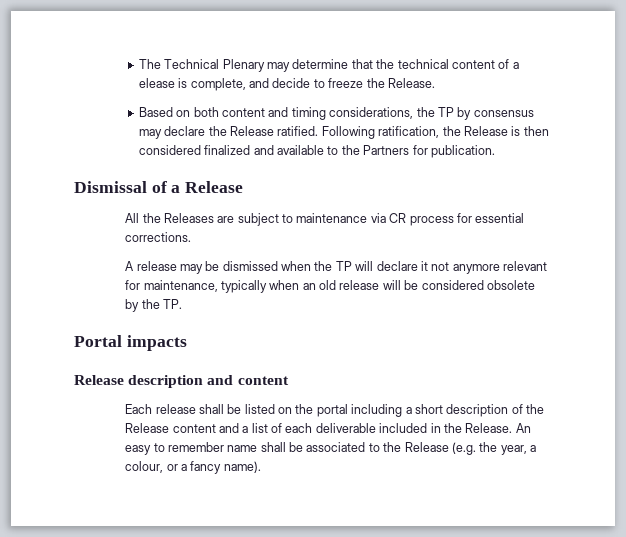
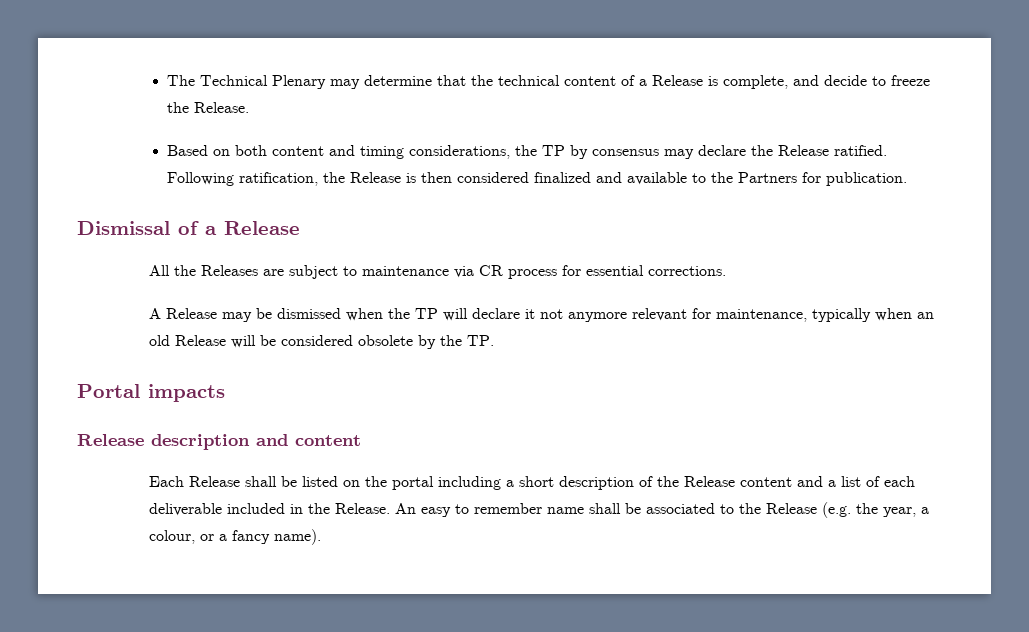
- The Technical Plenary may determine that the technical content of a elease is complete, and decide to freeze the Release.
+ The Technical Plenary may determine that the technical content of a Release is complete, and decide to freeze the Release.
- A release may be dismissed when the TP will declare it not anymore relevant for maintenance, typically when an old release will be considered obsolete by the TP.
+ A Release may be dismissed when the TP will declare it not anymore relevant for maintenance, typically when an old Release will be considered obsolete by the TP.
- Each release shall be listed on the portal including a short description of the Release content and a list of each deliverable included in the Release.
+ Each Release shall be listed on the portal including a short description of the Release content and a list of each deliverable included in the Release.

